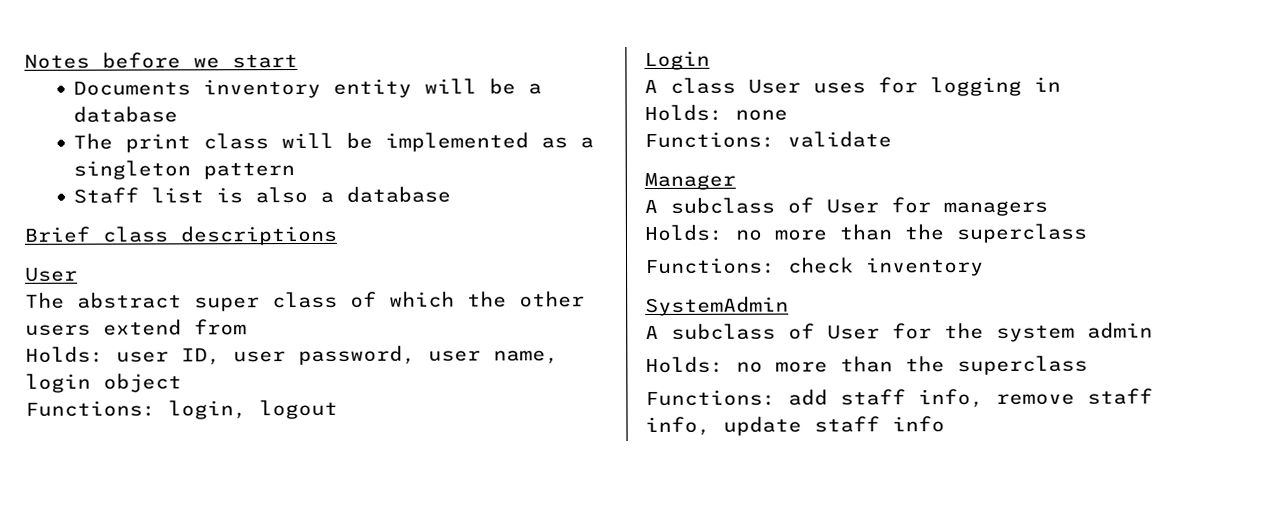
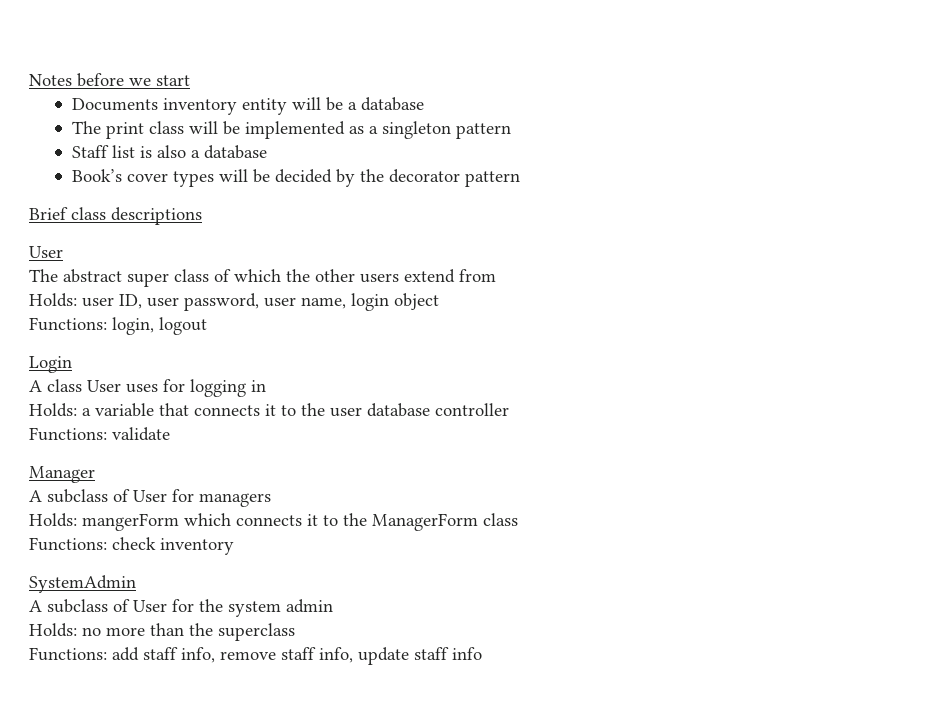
+ Book’s cover types will be decided by the decorator pattern
- Holds: none
+ Holds: a variable that connects it to the user database controller
  A subclass of User for managers
- Holds: no more than the superclass
+ Holds: mangerForm which connects it to the ManagerForm class

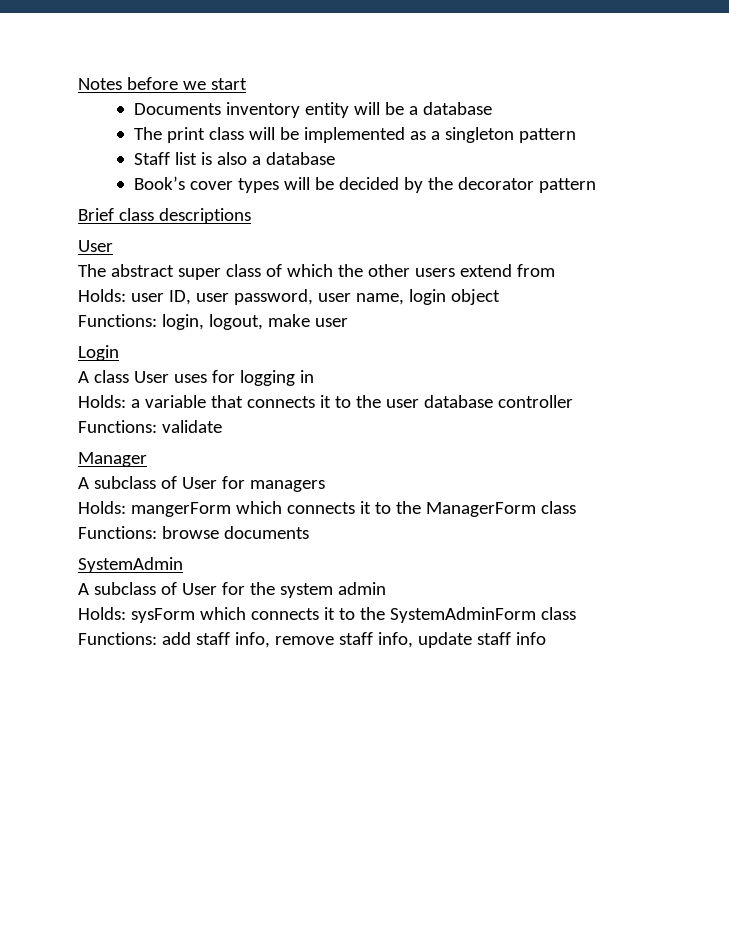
- Functions: login, logout
+ Functions: login, logout, make user
- Functions: check inventory
+ Functions: browse documents
- Holds: no more than the superclass
+ Holds: sysForm which connects it to the SystemAdminForm class

